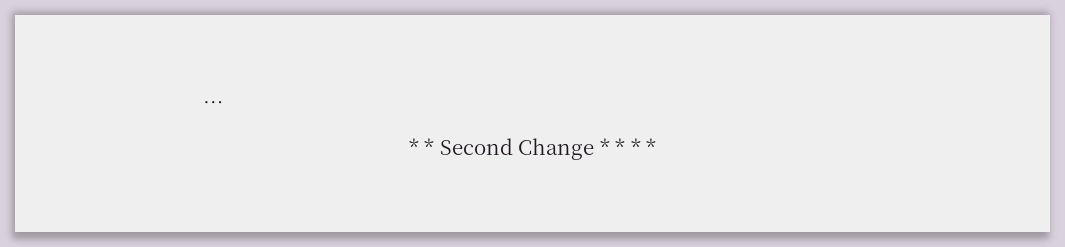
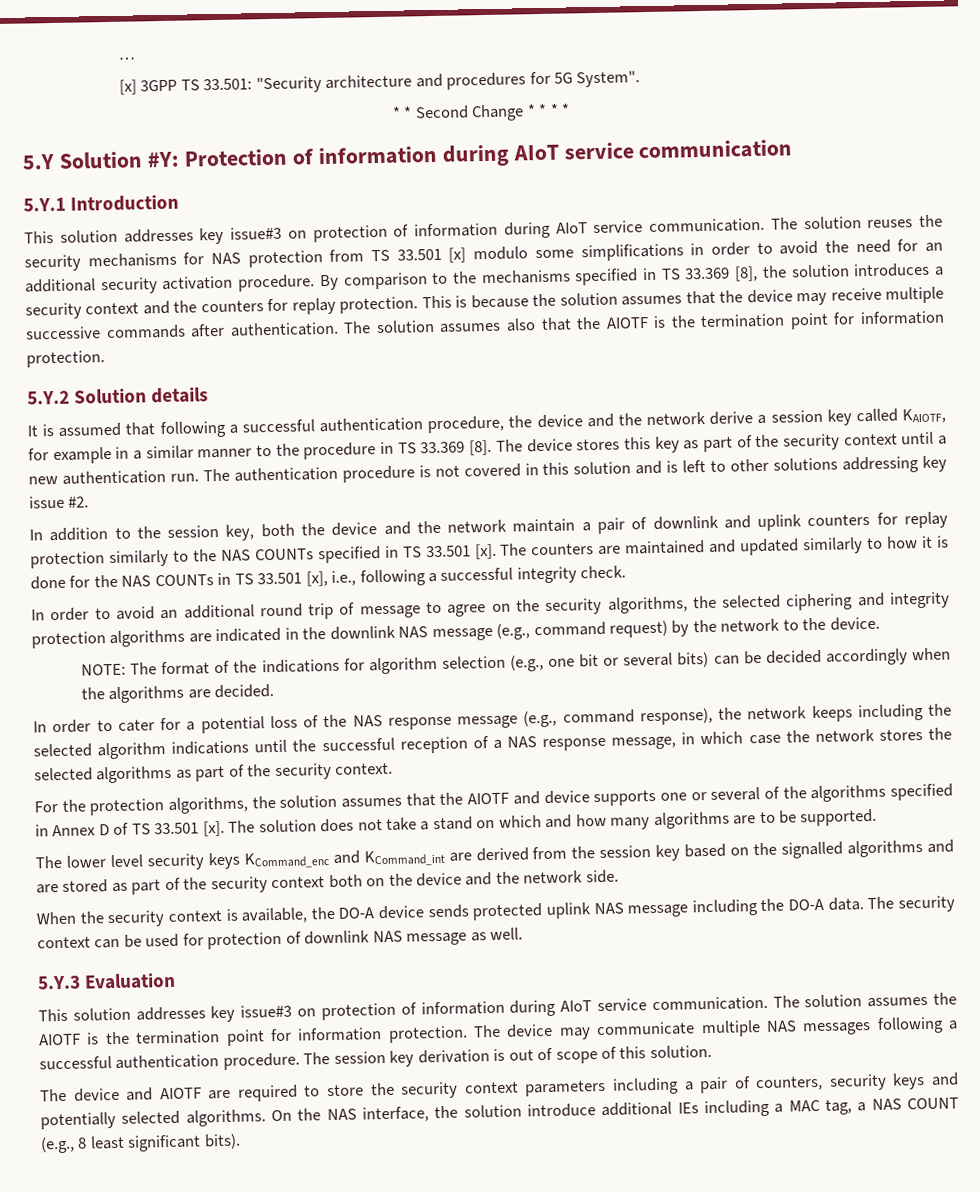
+ [x] 3GPP TS 33.501: "Security architecture and procedures for 5G System".
+ 5.Y Solution #Y: Protection of information during AIoT service communication
+ 5.Y.1 Introduction
+ This solution addresses key issue#3 on protection of information during AIoT service communication. The solution reuses the security mechanisms for NAS protection from TS 33.501 [x] modulo some simplifications in order to avoid the need for an additional security activation procedure. By comparison to the mechanisms specified in TS 33.369 [8], the solution introduces a security context and the counters for replay protection. This is because the solution assumes that the device may receive multiple successive commands after authentication. The solution assumes also that the AIOTF is the termination point for information protection.
+ 5.Y.2 Solution details
+ It is assumed that following a successful authentication procedure, the device and the network derive a session key called KAIOTF, for example in a similar manner to the procedure in TS 33.369 [8]. The device stores this key as part of the security context until a new authentication run. The authentication procedure is not covered in this solution and is left to other solutions addressing key issue #2.
+ In addition to the session key, both the device and the network maintain a pair of downlink and uplink counters for replay protection similarly to the NAS COUNTs specified in TS 33.501 [x]. The counters are maintained and updated similarly to how it is done for the NAS COUNTs in TS 33.501 [x], i.e., following a successful integrity check.
+ In order to avoid an additional round trip of message to agree on the security algorithms, the selected ciphering and integrity protection algorithms are indicated in the downlink NAS message (e.g., command request) by the network to the device.
+ NOTE: The format of the indications for algorithm selection (e.g., one bit or several bits) can be decided accordingly when the algorithms are decided.
+ In order to cater for a potential loss of the NAS response message (e.g., command response), the network keeps including the selected algorithm indications until the successful reception of a NAS response message, in which case the network stores the selected algorithms as part of the security context.
+ For the protection algorithms, the solution assumes that the AIOTF and device supports one or several of the algorithms specified in Annex D of TS 33.501 [x]. The solution does not take a stand on which and how many algorithms are to be supported.
+ The lower level security keys KCommand_enc and KCommand_int are derived from the session key based on the signalled algorithms and are stored as part of the security context both on the device and the network side.
+ When the security context is available, the DO-A device sends protected uplink NAS message including the DO-A data. The security context can be used for protection of downlink NAS message as well.
+ 5.Y.3 Evaluation
+ This solution addresses key issue#3 on protection of information during AIoT service communication. The solution assumes the AIOTF is the termination point for information protection. The device may communicate multiple NAS messages following a successful authentication procedure. The session key derivation is out of scope of this solution.
+ The device and AIOTF are required to store the security context parameters including a pair of counters, security keys and potentially selected algorithms. On the NAS interface, the solution introduce additional IEs including a MAC tag, a NAS COUNT (e.g., 8 least significant bits).

